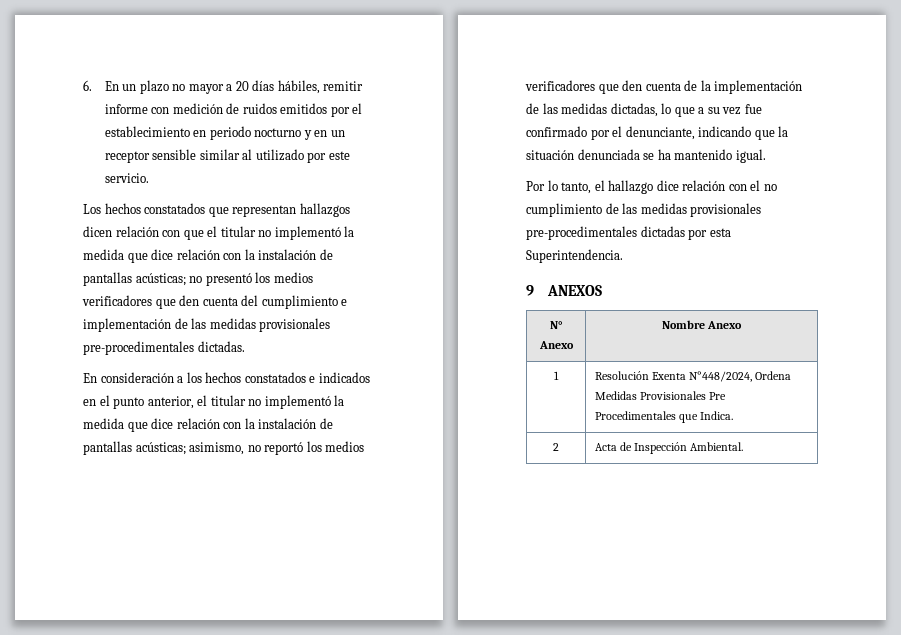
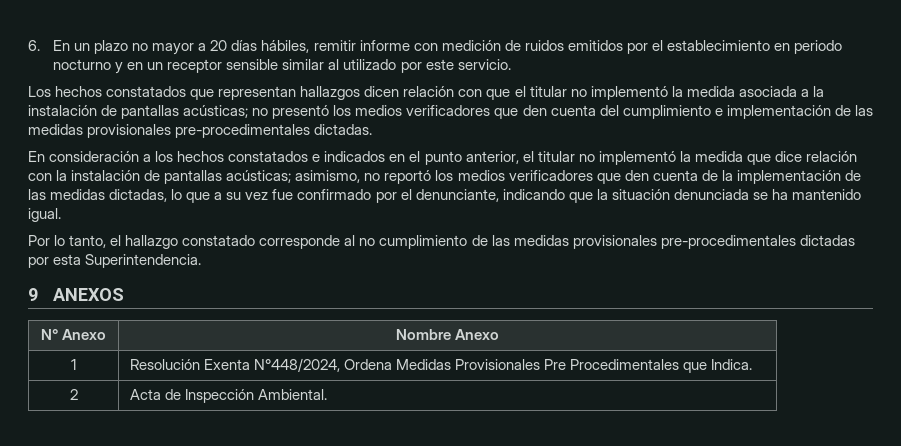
- Los hechos constatados que representan hallazgos dicen relación con que el titular no implementó la medida que dice relación con la instalación de pantallas acústicas; no presentó los medios verificadores que den cuenta del cumplimiento e implementación de las medidas provisionales pre-procedimentales dictadas.
+ Los hechos constatados que representan hallazgos dicen relación con que el titular no implementó la medida asociada a la instalación de pantallas acústicas; no presentó los medios verificadores que den cuenta del cumplimiento e implementación de las medidas provisionales pre-procedimentales dictadas.
- Por lo tanto, el hallazgo dice relación con el no cumplimiento de las medidas provisionales pre-procedimentales dictadas por esta Superintendencia.
+ Por lo tanto, el hallazgo constatado corresponde al no cumplimiento de las medidas provisionales pre-procedimentales dictadas por esta Superintendencia.

